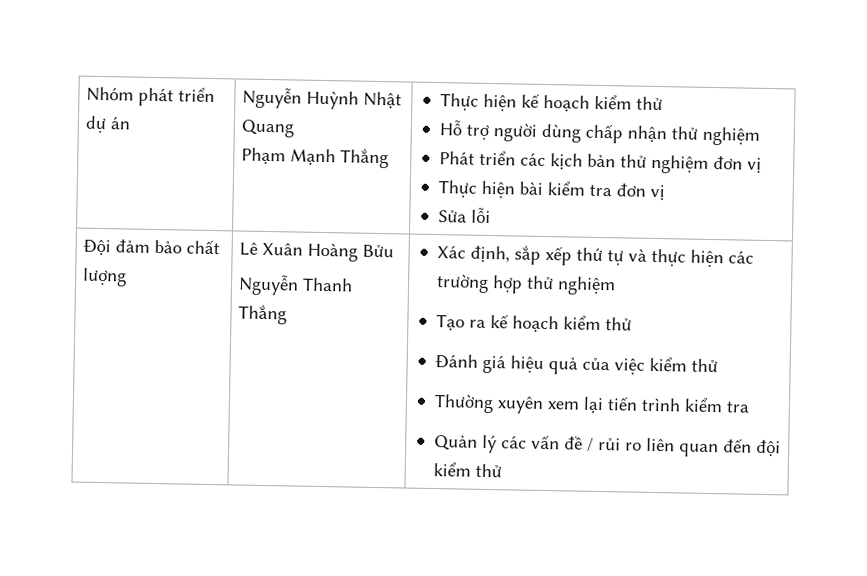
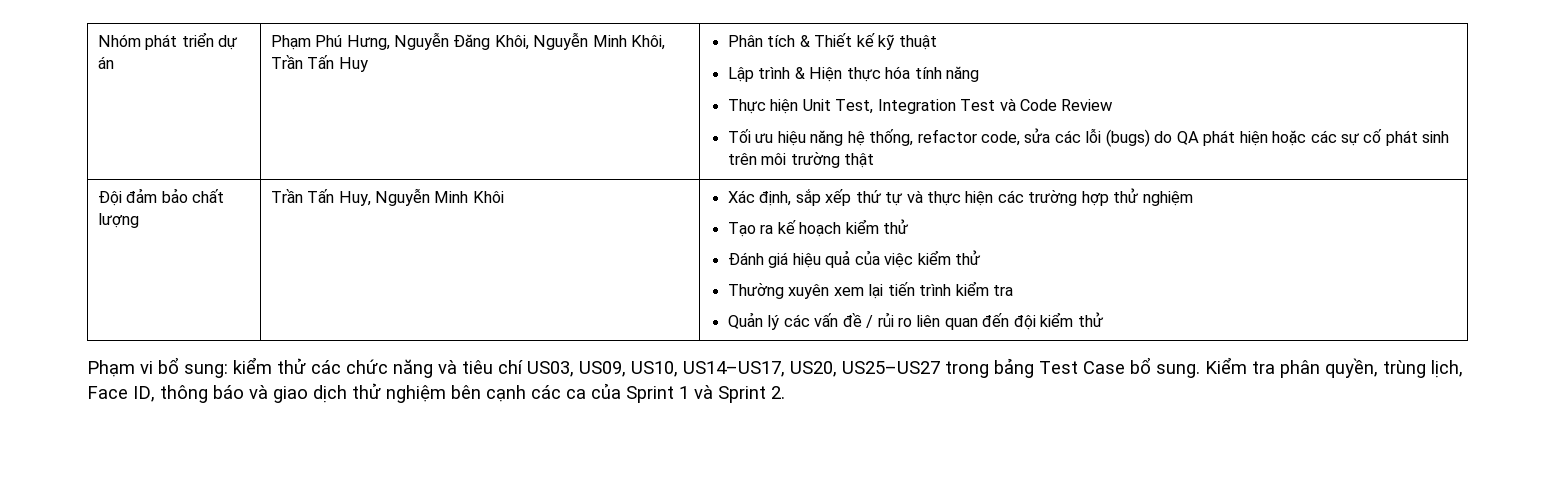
- Nguyễn Huỳnh Nhật Quang
- Phạm Mạnh Thắng | Thực hiện kế hoạch kiểm thử
- Hỗ trợ người dùng chấp nhận thử nghiệm
- Phát triển các kịch bản thử nghiệm đơn vị
- Thực hiện bài kiểm tra đơn vị
- Sửa lỗi
+ Phạm Phú Hưng, Nguyễn Đăng Khôi, Nguyễn Minh Khôi, Trần Tấn Huy | Phân tích & Thiết kế kỹ thuật
+ Lập trình & Hiện thực hóa tính năng
+ Thực hiện Unit Test, Integration Test và Code Review
+ Tối ưu hiệu năng hệ thống, refactor code, sửa các lỗi (bugs) do QA phát hiện hoặc các sự cố phát sinh trên môi trường thật
- Lê Xuân Hoàng Bửu
- Nguyễn Thanh Thắng
+ Trần Tấn Huy, Nguyễn Minh Khôi
+ Phạm vi bổ sung: kiểm thử các chức năng và tiêu chí US03, US09, US10, US14–US17, US20, US25–US27 trong bảng Test Case bổ sung. Kiểm tra phân quyền, trùng lịch, Face ID, thông báo và giao dịch thử nghiệm bên cạnh các ca của Sprint 1 và Sprint 2.

